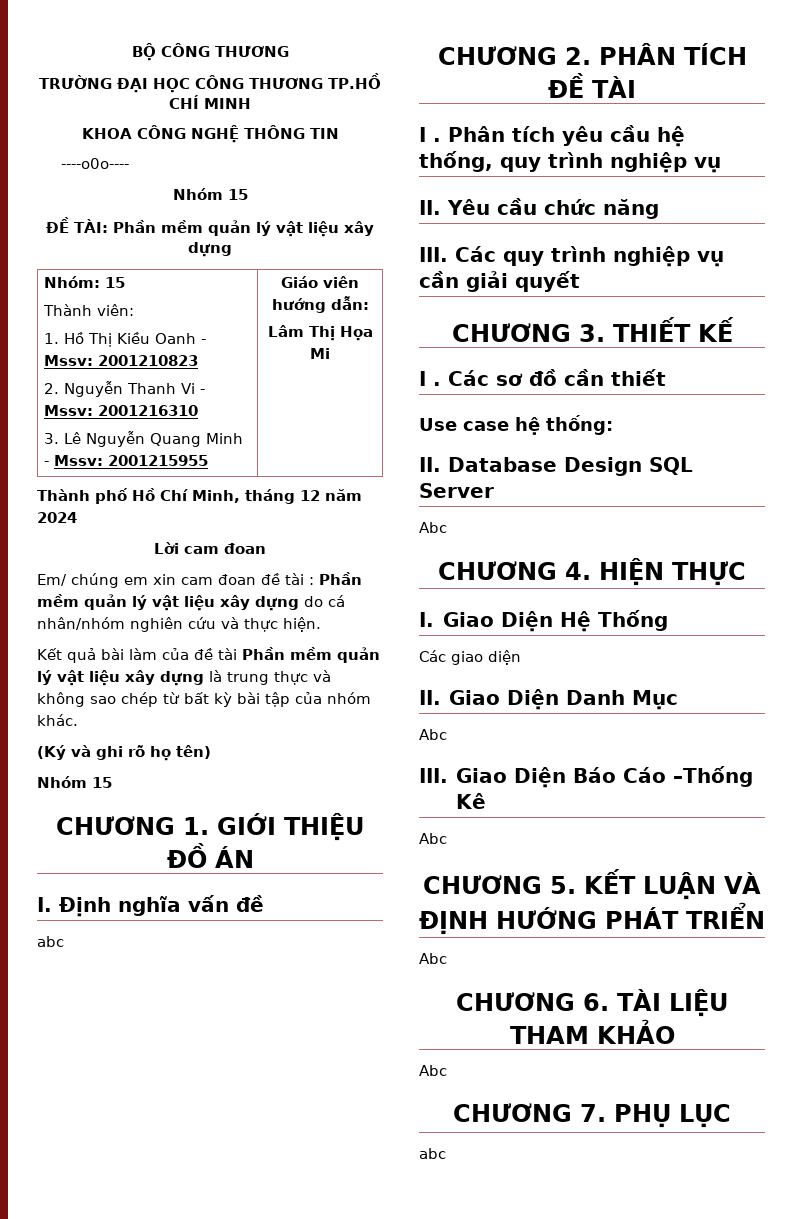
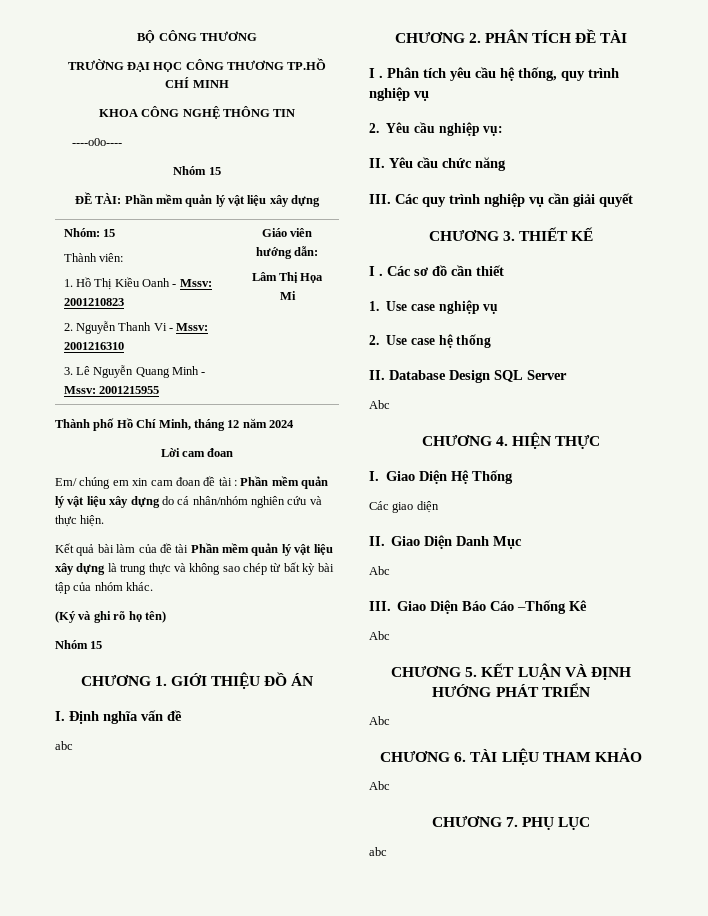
+ 2. Yêu cầu nghiệp vụ:
- Use case hệ thống:
+ 1. Use case nghiệp vụ
+ 2. Use case hệ thống

